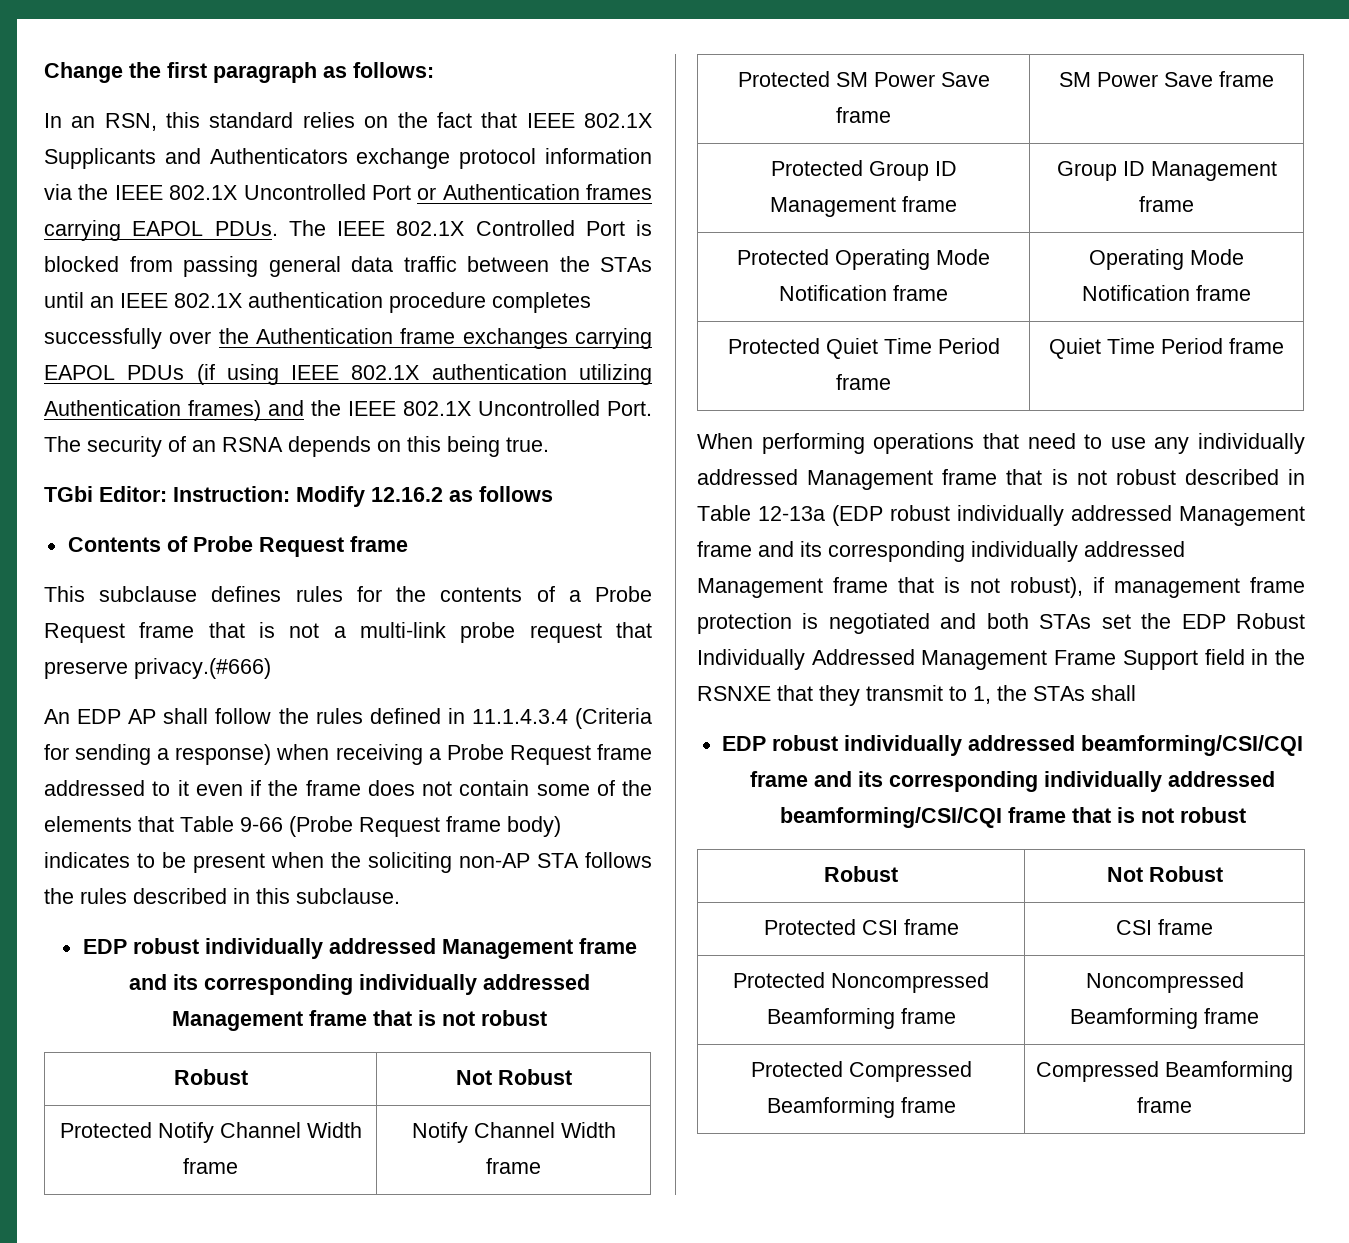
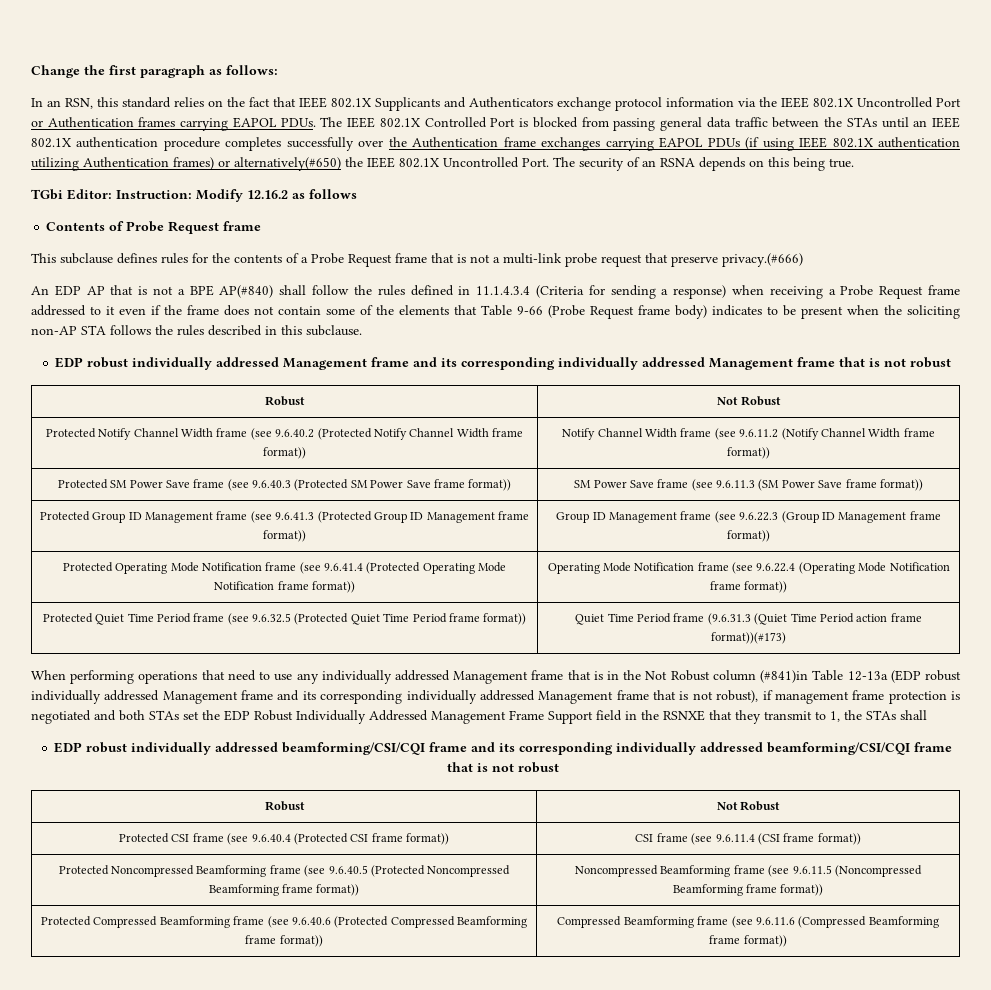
- The IEEE 802.1X Controlled Port is blocked from passing general data traffic between the STAs until an IEEE 802.1X authentication procedure completes successfully over the Authentication frame exchanges carrying EAPOL PDUs (if using IEEE 802.1X authentication utilizing Authentication frames) and the IEEE 802.1X Uncontrolled Port.
+ The IEEE 802.1X Controlled Port is blocked from passing general data traffic between the STAs until an IEEE 802.1X authentication procedure completes successfully over the Authentication frame exchanges carrying EAPOL PDUs (if using IEEE 802.1X authentication utilizing Authentication frames) or alternatively(#650) the IEEE 802.1X Uncontrolled Port.
- An EDP AP shall follow the rules defined in 11.1.4.3.4 (Criteria for sending a response) when receiving a Probe Request frame addressed to it even if the frame does not contain some of the elements that Table 9-66 (Probe Request frame body) indicates to be present when the soliciting non-AP STA follows the rules described in this subclause.
+ An EDP AP that is not a BPE AP(#840) shall follow the rules defined in 11.1.4.3.4 (Criteria for sending a response) when receiving a Probe Request frame addressed to it even if the frame does not contain some of the elements that Table 9-66 (Probe Request frame body) indicates to be present when the soliciting non-AP STA follows the rules described in this subclause.
- Protected Notify Channel Width frame | Notify Channel Width frame
+ Protected Notify Channel Width frame (see 9.6.40.2 (Protected Notify Channel Width frame format)) | Notify Channel Width frame (see 9.6.11.2 (Notify Channel Width frame format))
- Protected SM Power Save frame | SM Power Save frame
+ Protected SM Power Save frame (see 9.6.40.3 (Protected SM Power Save frame format)) | SM Power Save frame (see 9.6.11.3 (SM Power Save frame format))
- Protected Group ID Management frame | Group ID Management frame
+ Protected Group ID Management frame (see 9.6.41.3 (Protected Group ID Management frame format)) | Group ID Management frame (see 9.6.22.3 (Group ID Management frame format))
- Protected Operating Mode Notification frame | Operating Mode Notification frame
+ Protected Operating Mode Notification frame (see 9.6.41.4 (Protected Operating Mode Notification frame format)) | Operating Mode Notification frame (see 9.6.22.4 (Operating Mode Notification frame format))
- Protected Quiet Time Period frame | Quiet Time Period frame
+ Protected Quiet Time Period frame (see 9.6.32.5 (Protected Quiet Time Period frame format)) | Quiet Time Period frame (9.6.31.3 (Quiet Time Period action frame format))(#173)
- When performing operations that need to use any individually addressed Management frame that is not robust described in Table 12-13a (EDP robust individually addressed Management frame and its corresponding individually addressed Management frame that is not robust), if management frame protection is negotiated and both STAs set the EDP Robust Individually Addressed Management Frame Support field in the RSNXE that they transmit to 1, the STAs shall
+ When performing operations that need to use any individually addressed Management frame that is in the Not Robust column (#841)in Table 12-13a (EDP robust individually addressed Management frame and its corresponding individually addressed Management frame that is not robust), if management frame protection is negotiated and both STAs set the EDP Robust Individually Addressed Management Frame Support field in the RSNXE that they transmit to 1, the STAs shall
- Protected CSI frame | CSI frame
- Protected Noncompressed Beamforming frame | Noncompressed Beamforming frame
- Protected Compressed Beamforming frame | Compressed Beamforming frame
+ Protected CSI frame (see 9.6.40.4 (Protected CSI frame format)) | CSI frame (see 9.6.11.4 (CSI frame format))
+ Protected Noncompressed Beamforming frame (see 9.6.40.5 (Protected Noncompressed Beamforming frame format)) | Noncompressed Beamforming frame (see 9.6.11.5 (Noncompressed Beamforming frame format))
+ Protected Compressed Beamforming frame (see 9.6.40.6 (Protected Compressed Beamforming frame format)) | Compressed Beamforming frame (see 9.6.11.6 (Compressed Beamforming frame format))

